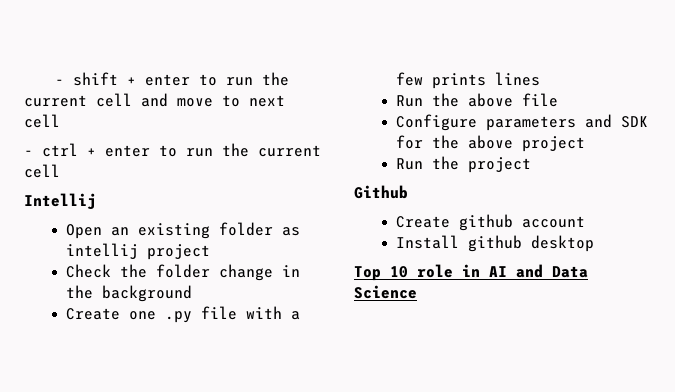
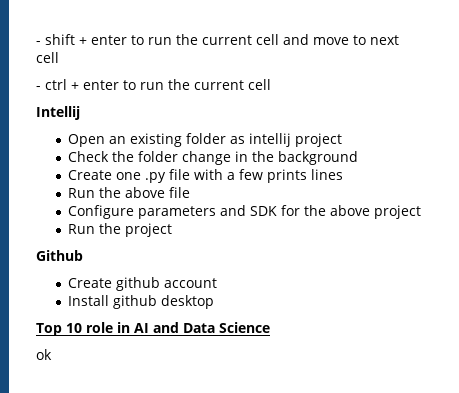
+ ok

